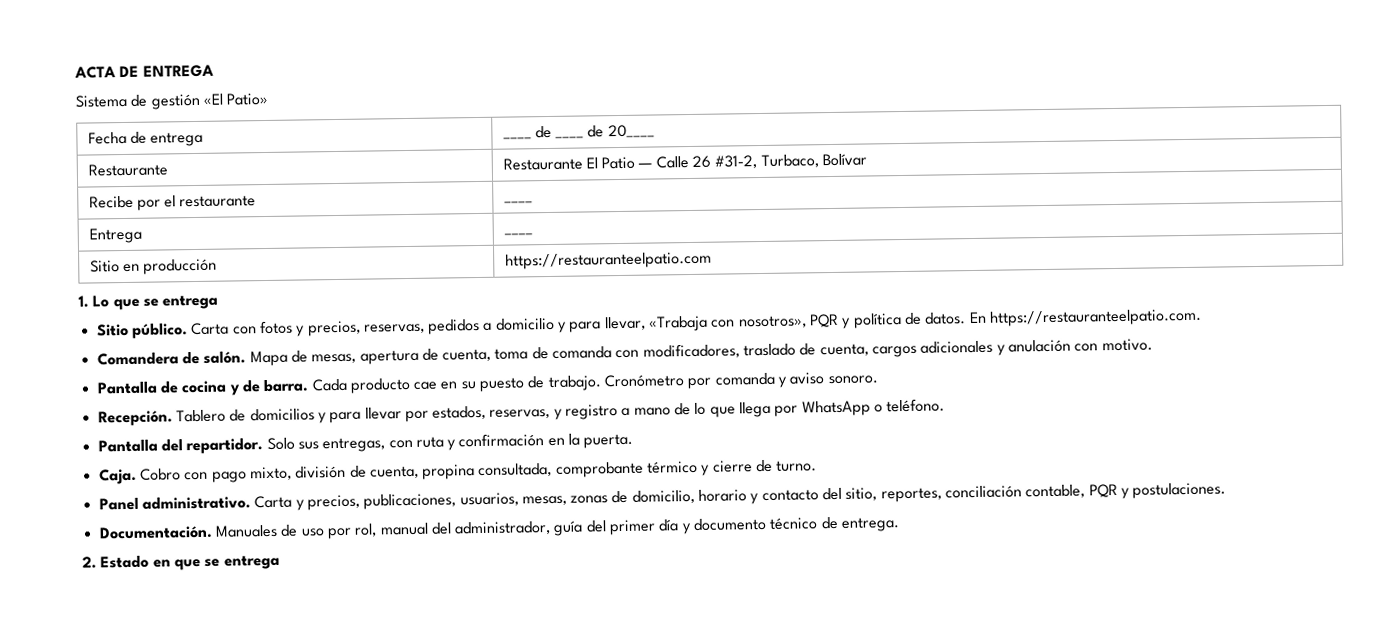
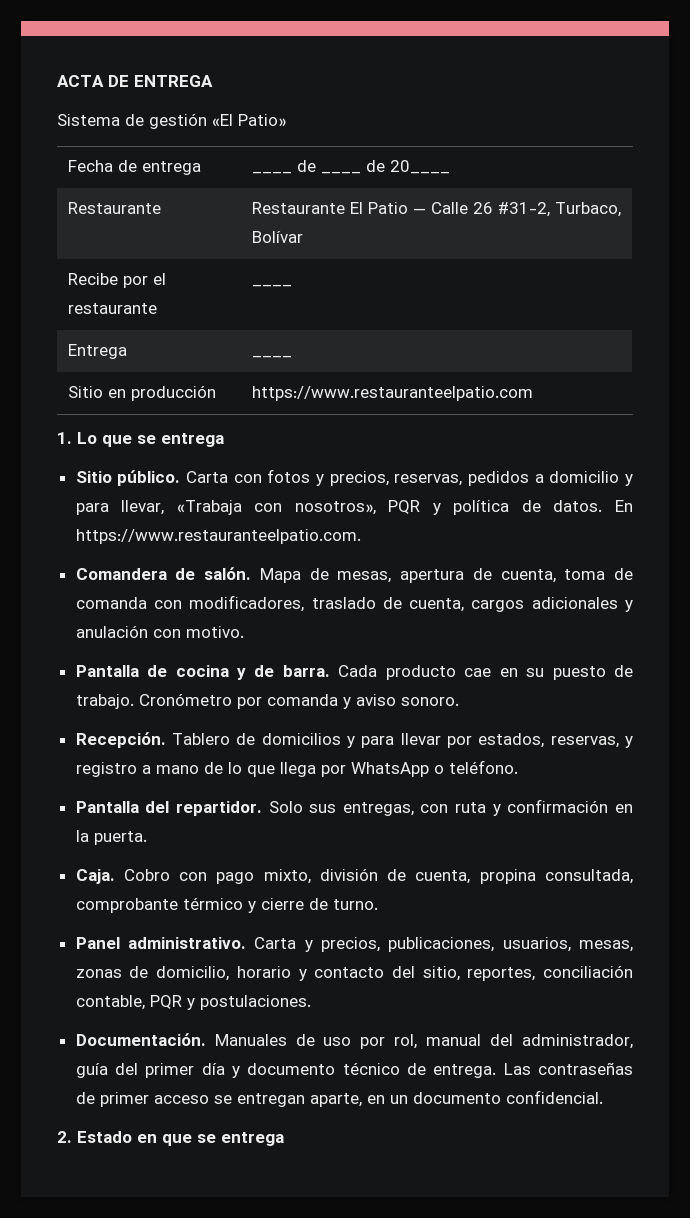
- Sitio en producción | https://restauranteelpatio.com
+ Sitio en producción | https://www.restauranteelpatio.com
- En https://restauranteelpatio.com.
+ En https://www.restauranteelpatio.com.
+ Las contraseñas de primer acceso se entregan aparte, en un documento confidencial.

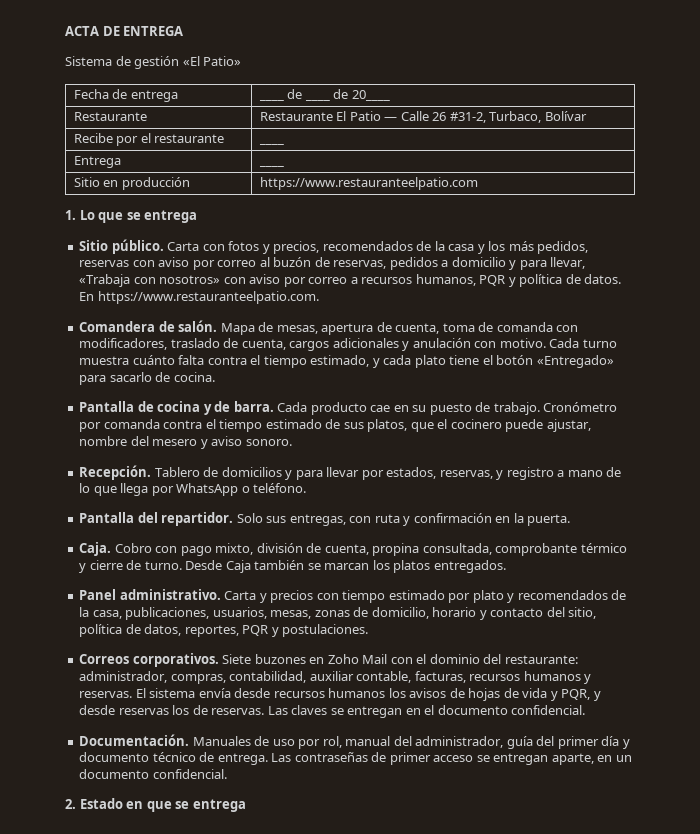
- Carta con fotos y precios, reservas, pedidos a domicilio y para llevar, «Trabaja con nosotros», PQR y política de datos.
+ Carta con fotos y precios, recomendados de la casa y los más pedidos, reservas con aviso por correo al buzón de reservas, pedidos a domicilio y para llevar, «Trabaja con nosotros» con aviso por correo a recursos humanos, PQR y política de datos.
+ Cada turno muestra cuánto falta contra el tiempo estimado, y cada plato tiene el botón «Entregado» para sacarlo de cocina.
- Cronómetro por comanda y aviso sonoro.
+ Cronómetro por comanda contra el tiempo estimado de sus platos, que el cocinero puede ajustar, nombre del mesero y aviso sonoro.
- Cobro con pago mixto, división de cuenta, propina consultada, comprobante térmico y cierre de turno.
- Panel administrativo. Carta y precios, publicaciones, usuarios, mesas, zonas de domicilio, horario y contacto del sitio, reportes, conciliación contable, PQR y postulaciones.
+ Cobro con pago mixto, división de cuenta, propina consultada, comprobante térmico y cierre de turno. Desde Caja también se marcan los platos entregados.
+ Panel administrativo. Carta y precios con tiempo estimado por plato y recomendados de la casa, publicaciones, usuarios, mesas, zonas de domicilio, horario y contacto del sitio, política de datos, reportes, PQR y postulaciones.
+ Correos corporativos. Siete buzones en Zoho Mail con el dominio del restaurante: administrador, compras, contabilidad, auxiliar contable, facturas, recursos humanos y reservas. El sistema envía desde recursos humanos los avisos de hojas de vida y PQR, y desde reservas los de reservas. Las claves se entregan en el documento confidencial.

